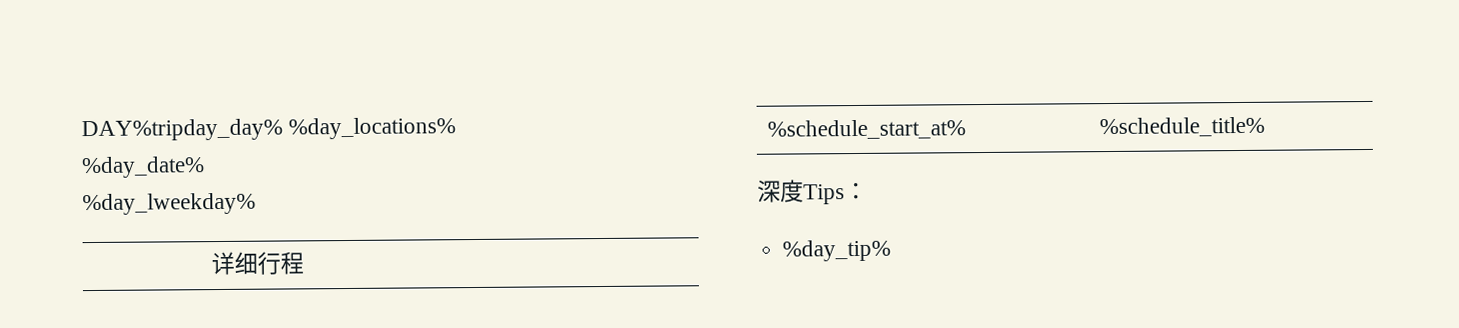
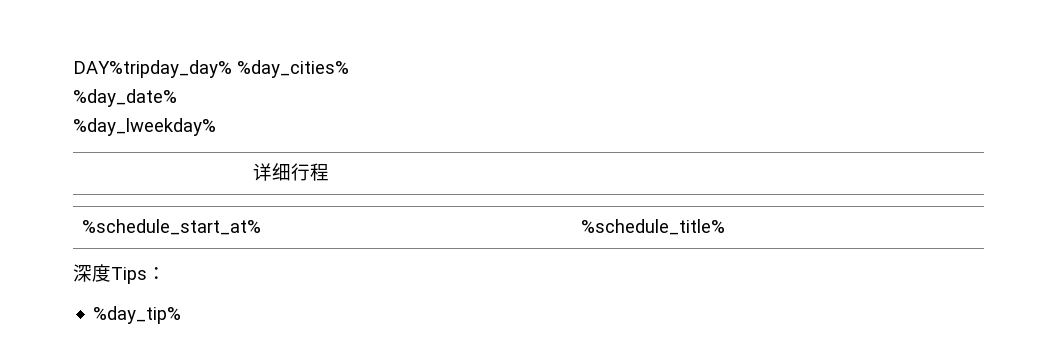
- DAY%tripday_day% %day_locations%
+ DAY%tripday_day% %day_cities%

